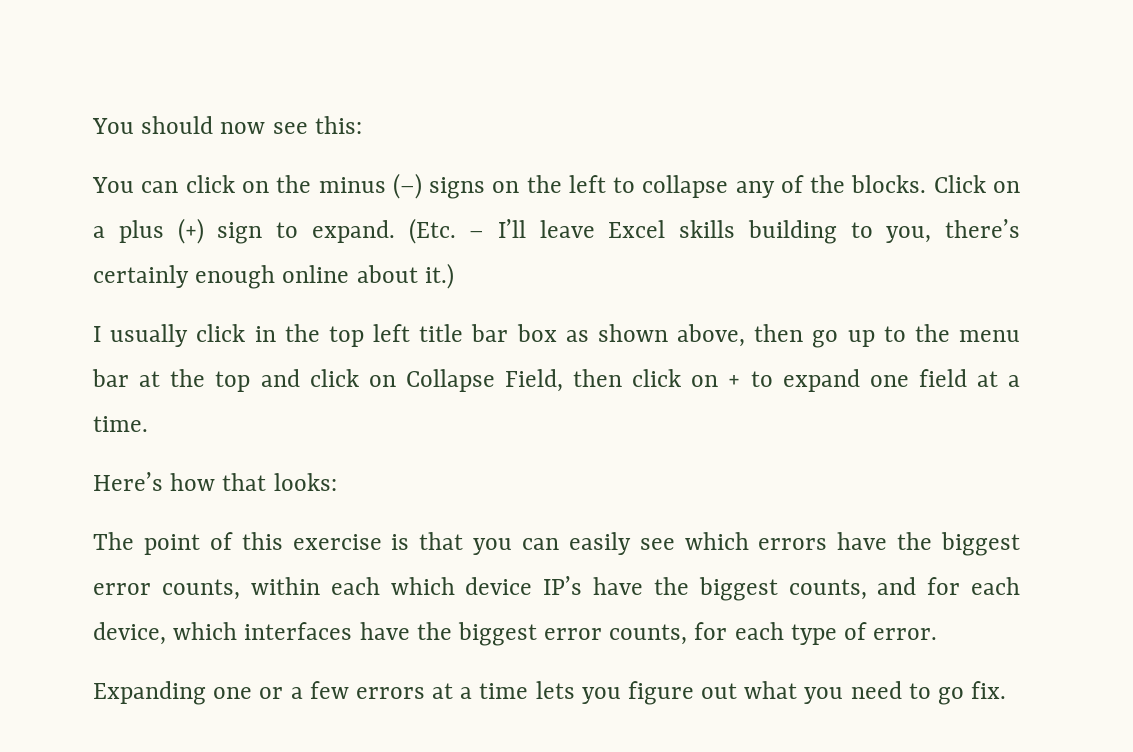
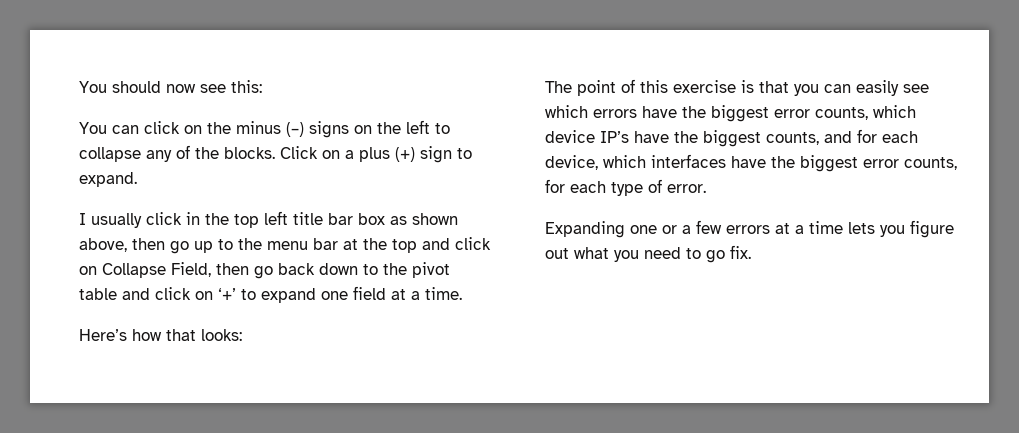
- (Etc. – I’ll leave Excel skills building to you, there’s certainly enough online about it.)
- I usually click in the top left title bar box as shown above, then go up to the menu bar at the top and click on Collapse Field, then click on + to expand one field at a time.
+ I usually click in the top left title bar box as shown above, then go up to the menu bar at the top and click on Collapse Field, then go back down to the pivot table and click on ‘+’ to expand one field at a time.
- The point of this exercise is that you can easily see which errors have the biggest error counts, within each which device IP’s have the biggest counts, and for each device, which interfaces have the biggest error counts, for each type of error.
+ The point of this exercise is that you can easily see which errors have the biggest error counts, which device IP’s have the biggest counts, and for each device, which interfaces have the biggest error counts, for each type of error.

